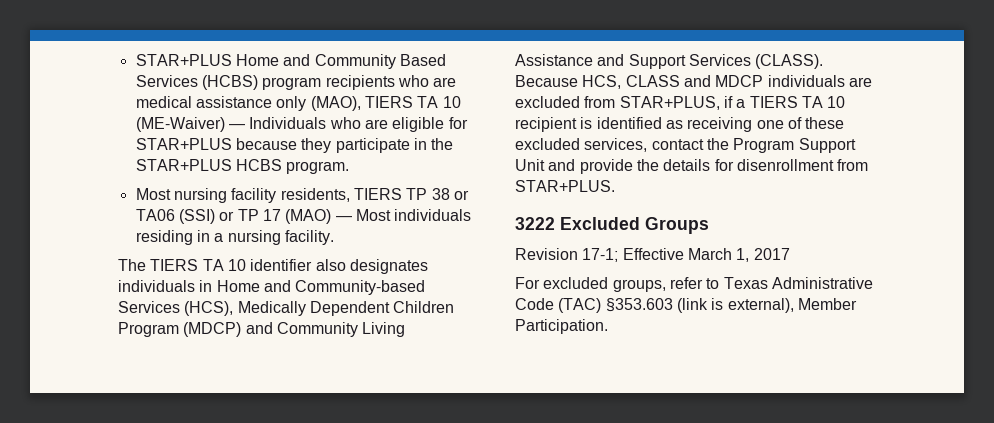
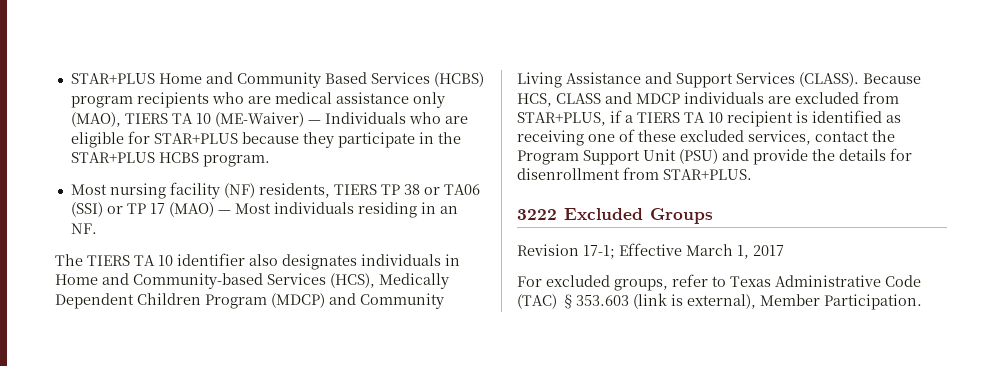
- Most nursing facility residents, TIERS TP 38 or TA06 (SSI) or TP 17 (MAO) — Most individuals residing in a nursing facility.
+ Most nursing facility (NF) residents, TIERS TP 38 or TA06 (SSI) or TP 17 (MAO) — Most individuals residing in an NF.
- Because HCS, CLASS and MDCP individuals are excluded from STAR+PLUS, if a TIERS TA 10 recipient is identified as receiving one of these excluded services, contact the Program Support Unit and provide the details for disenrollment from STAR+PLUS.
+ Because HCS, CLASS and MDCP individuals are excluded from STAR+PLUS, if a TIERS TA 10 recipient is identified as receiving one of these excluded services, contact the Program Support Unit (PSU) and provide the details for disenrollment from STAR+PLUS.

